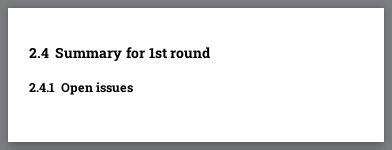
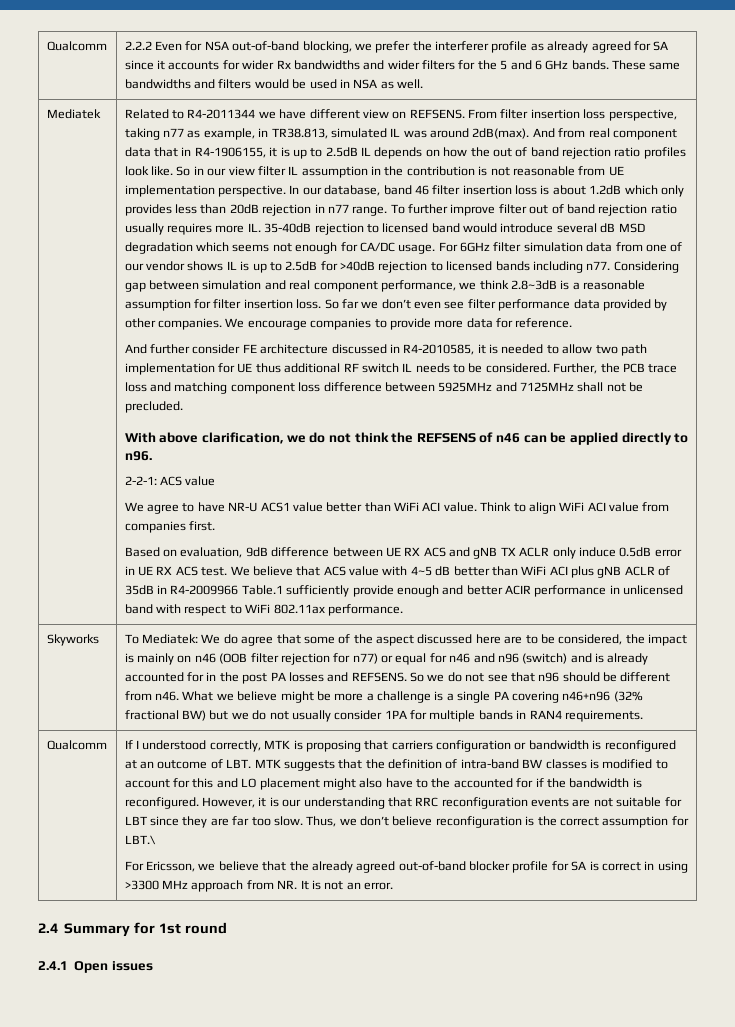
+ Qualcomm | 2.2.2 Even for NSA out-of-band blocking, we prefer the interferer profile as already agreed for SA since it accounts for wider Rx bandwidths and wider filters for the 5 and 6 GHz bands. These same bandwidths and filters would be used in NSA as well.
+ Mediatek | Related to R4-2011344 we have different view on REFSENS. From filter insertion loss perspective, taking n77 as example, in TR38.813, simulated IL was around 2dB(max). And from real component data that in R4-1906155, it is up to 2.5dB IL depends on how the out of band rejection ratio profiles look like. So in our view filter IL assumption in the contribution is not reasonable from UE implementation perspective. In our database, band 46 filter insertion loss is about 1.2dB which only provides less than 20dB rejection in n77 range. To further improve filter out of band rejection ratio usually requires more IL. 35-40dB rejection to licensed band would introduce several dB MSD degradation which seems not enough for CA/DC usage. For 6GHz filter simulation data from one of our vendor shows IL is up to 2.5dB for >40dB rejection to licensed bands including n77. Considering gap between simulation and real component performance, we think 2.8~3dB is a reasonable assumption for filter insertion loss. So far we don’t even see filter performance data provided by other companies. We encourage companies to provide more data for reference.
+ And further consider FE architecture discussed in R4-2010585, it is needed to allow two path implementation for UE thus additional RF switch IL needs to be considered. Further, the PCB trace loss and matching component loss difference between 5925MHz and 7125MHz shall not be precluded.
+ With above clarification, we do not think the REFSENS of n46 can be applied directly to n96.
+ 2-2-1: ACS value
+ We agree to have NR-U ACS1 value better than WiFi ACI value. Think to align WiFi ACI value from companies first.
+ Based on evaluation, 9dB difference between UE RX ACS and gNB TX ACLR only induce 0.5dB error in UE RX ACS test. We believe that ACS value with 4~5 dB better than WiFi ACI plus gNB ACLR of 35dB in R4-2009966 Table.1 sufficiently provide enough and better ACIR performance in unlicensed band with respect to WiFi 802.11ax performance.
+ Skyworks | To Mediatek: We do agree that some of the aspect discussed here are to be considered, the impact is mainly on n46 (OOB filter rejection for n77) or equal for n46 and n96 (switch) and is already accounted for in the post PA losses and REFSENS. So we do not see that n96 should be different from n46. What we believe might be more a challenge is a single PA covering n46+n96 (32% fractional BW) but we do not usually consider 1PA for multiple bands in RAN4 requirements.
+ Qualcomm | If I understood correctly, MTK is proposing that carriers configuration or bandwidth is reconfigured at an outcome of LBT. MTK suggests that the definition of intra-band BW classes is modified to account for this and LO placement might also have to the accounted for if the bandwidth is reconfigured. However, it is our understanding that RRC reconfiguration events are not suitable for LBT since they are far too slow. Thus, we don’t believe reconfiguration is the correct assumption for LBT.\
+ For Ericsson, we believe that the already agreed out-of-band blocker profile for SA is correct in using >3300 MHz approach from NR. It is not an error.

